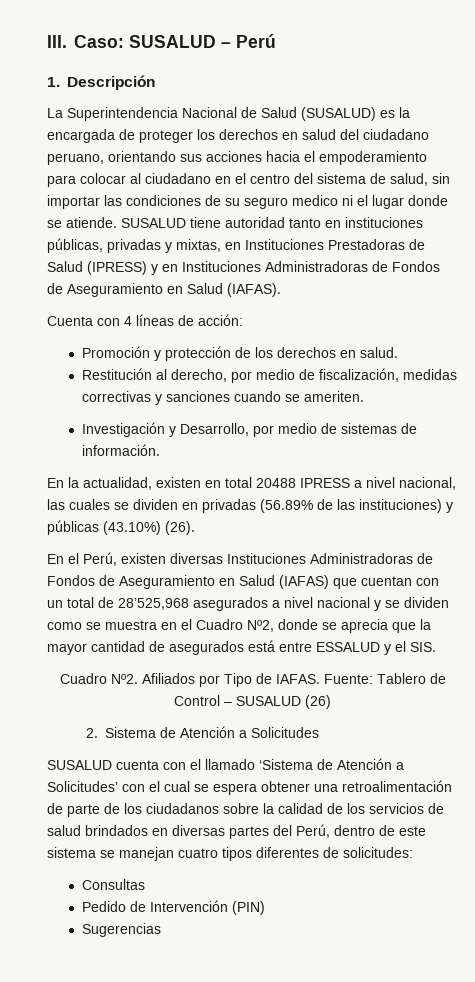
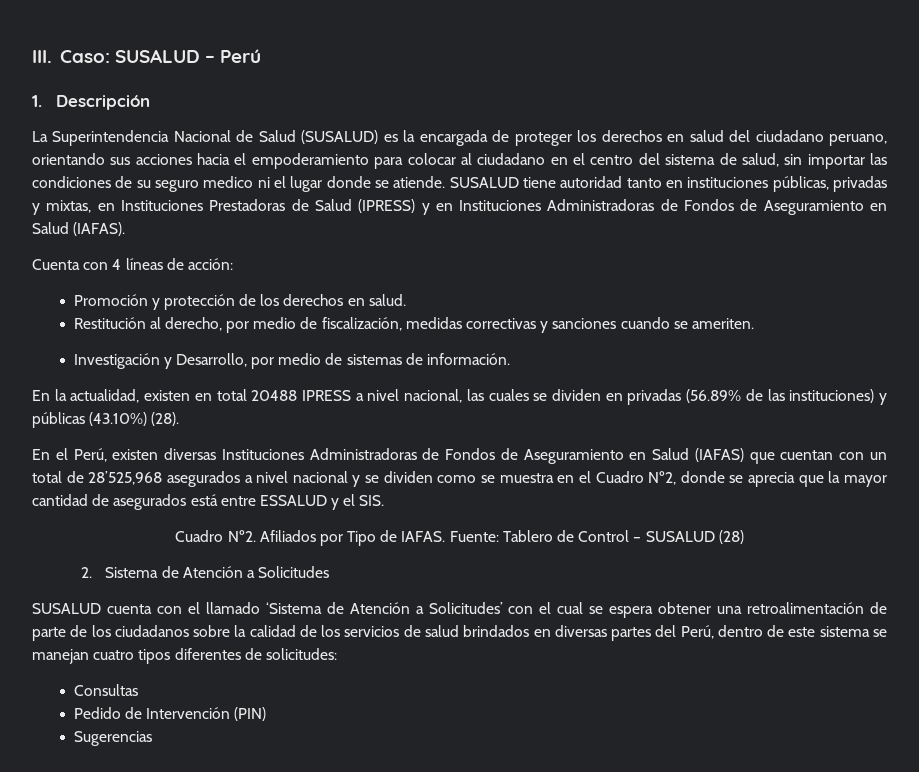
- En la actualidad, existen en total 20488 IPRESS a nivel nacional, las cuales se dividen en privadas (56.89% de las instituciones) y públicas (43.10%) (26).
+ En la actualidad, existen en total 20488 IPRESS a nivel nacional, las cuales se dividen en privadas (56.89% de las instituciones) y públicas (43.10%) (28).
- Fuente: Tablero de Control – SUSALUD (26)
+ Fuente: Tablero de Control – SUSALUD (28)

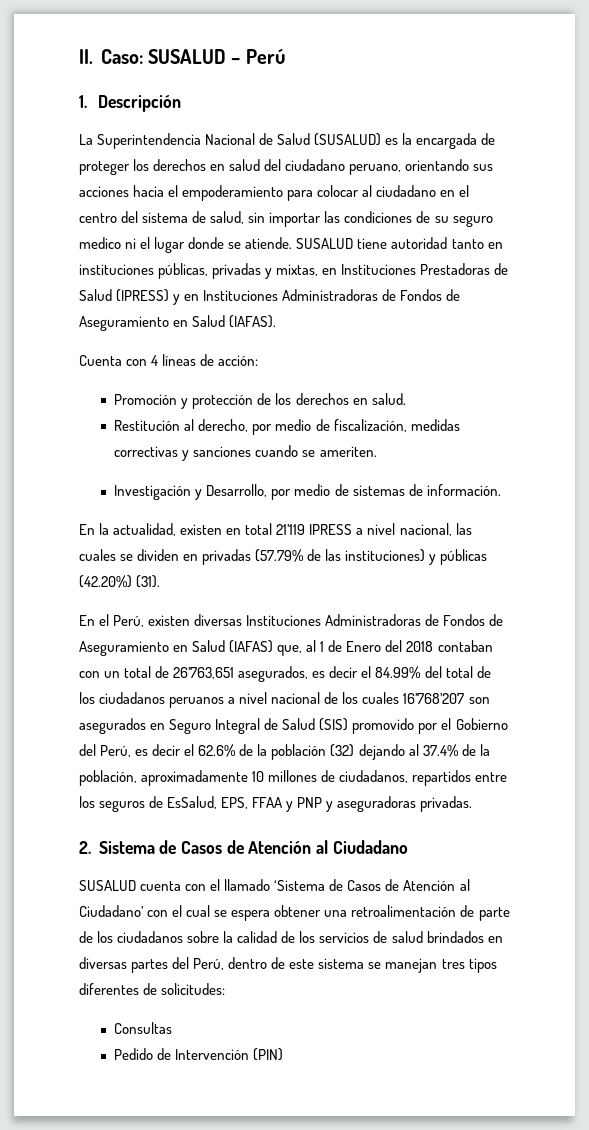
- III. Caso: SUSALUD – Perú
+ II. Caso: SUSALUD – Perú
- En la actualidad, existen en total 20488 IPRESS a nivel nacional, las cuales se dividen en privadas (56.89% de las instituciones) y públicas (43.10%) (28).
+ En la actualidad, existen en total 21’119 IPRESS a nivel nacional, las cuales se dividen en privadas (57.79% de las instituciones) y públicas (42.20%) (31).
- En el Perú, existen diversas Instituciones Administradoras de Fondos de Aseguramiento en Salud (IAFAS) que cuentan con un total de 28’525,968 asegurados a nivel nacional y se dividen como se muestra en el Cuadro Nº2, donde se aprecia que la mayor cantidad de asegurados está entre ESSALUD y el SIS.
- Cuadro Nº2. Afiliados por Tipo de IAFAS. Fuente: Tablero de Control – SUSALUD (28)
- 2. Sistema de Atención a Solicitudes
+ En el Perú, existen diversas Instituciones Administradoras de Fondos de Aseguramiento en Salud (IAFAS) que, al 1 de Enero del 2018 contaban con un total de 26’763,651 asegurados, es decir el 84.99% del total de los ciudadanos peruanos a nivel nacional de los cuales 16’768’207 son asegurados en Seguro Integral de Salud (SIS) promovido por el Gobierno del Perú, es decir el 62.6% de la población (32) dejando al 37.4% de la población, aproximadamente 10 millones de ciudadanos, repartidos entre los seguros de EsSalud, EPS, FFAA y PNP y aseguradoras privadas.
+ 2. Sistema de Casos de Atención al Ciudadano
- SUSALUD cuenta con el llamado ‘Sistema de Atención a Solicitudes’ con el cual se espera obtener una retroalimentación de parte de los ciudadanos sobre la calidad de los servicios de salud brindados en diversas partes del Perú, dentro de este sistema se manejan cuatro tipos diferentes de solicitudes:
+ SUSALUD cuenta con el llamado ‘Sistema de Casos de Atención al Ciudadano’ con el cual se espera obtener una retroalimentación de parte de los ciudadanos sobre la calidad de los servicios de salud brindados en diversas partes del Perú, dentro de este sistema se manejan tres tipos diferentes de solicitudes:
- Sugerencias

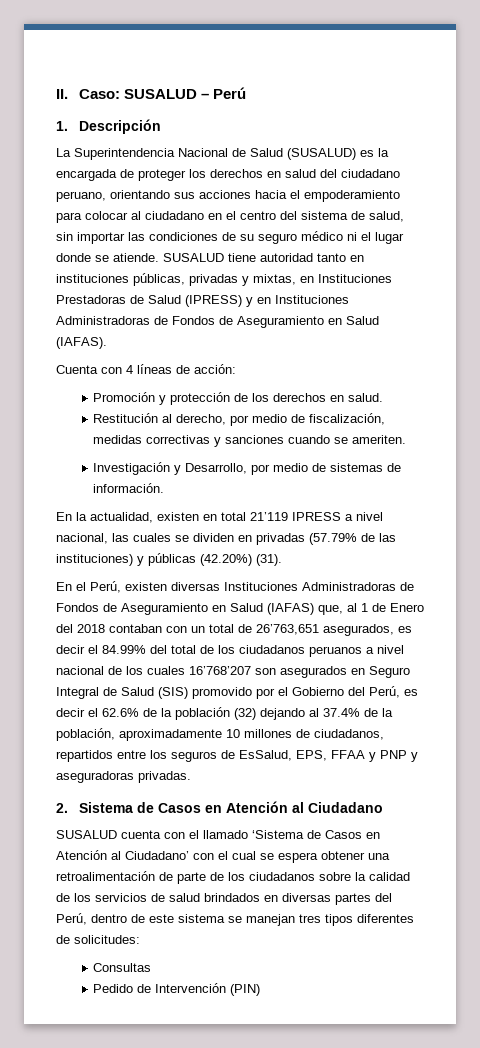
- La Superintendencia Nacional de Salud (SUSALUD) es la encargada de proteger los derechos en salud del ciudadano peruano, orientando sus acciones hacia el empoderamiento para colocar al ciudadano en el centro del sistema de salud, sin importar las condiciones de su seguro medico ni el lugar donde se atiende.
+ La Superintendencia Nacional de Salud (SUSALUD) es la encargada de proteger los derechos en salud del ciudadano peruano, orientando sus acciones hacia el empoderamiento para colocar al ciudadano en el centro del sistema de salud, sin importar las condiciones de su seguro médico ni el lugar donde se atiende.
- 2. Sistema de Casos de Atención al Ciudadano
+ 2. Sistema de Casos en Atención al Ciudadano
- SUSALUD cuenta con el llamado ‘Sistema de Casos de Atención al Ciudadano’ con el cual se espera obtener una retroalimentación de parte de los ciudadanos sobre la calidad de los servicios de salud brindados en diversas partes del Perú, dentro de este sistema se manejan tres tipos diferentes de solicitudes:
+ SUSALUD cuenta con el llamado ‘Sistema de Casos en Atención al Ciudadano’ con el cual se espera obtener una retroalimentación de parte de los ciudadanos sobre la calidad de los servicios de salud brindados en diversas partes del Perú, dentro de este sistema se manejan tres tipos diferentes de solicitudes:

